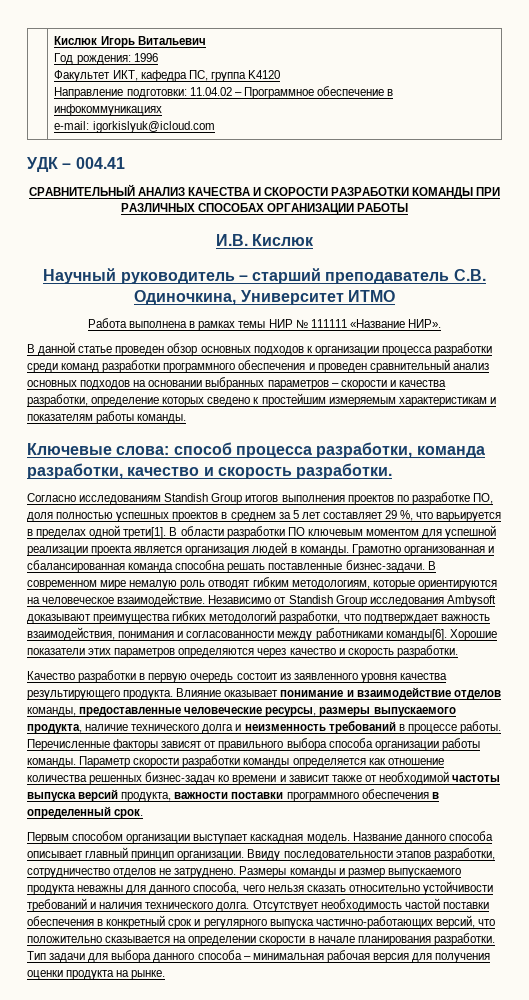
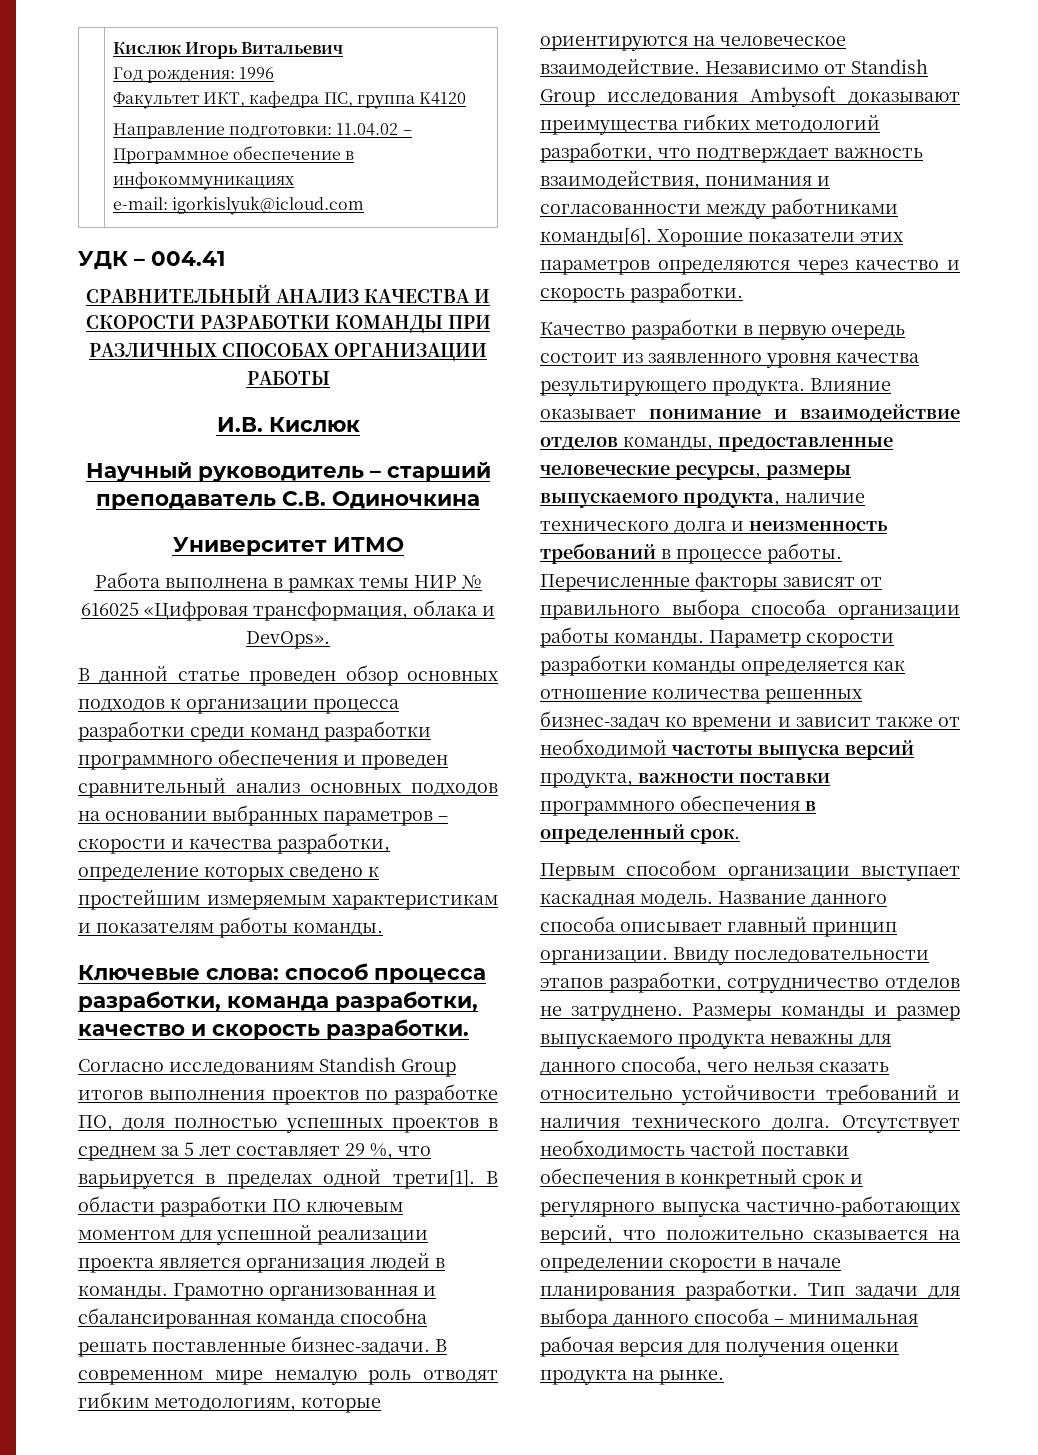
- Научный руководитель – старший преподаватель С.В. Одиночкина, Университет ИТМО
+ Научный руководитель – старший преподаватель С.В. Одиночкина
+ Университет ИТМО
- Работа выполнена в рамках темы НИР № 111111 «Название НИР».
+ Работа выполнена в рамках темы НИР № 616025 «Цифровая трансформация, облака и DevOps».

